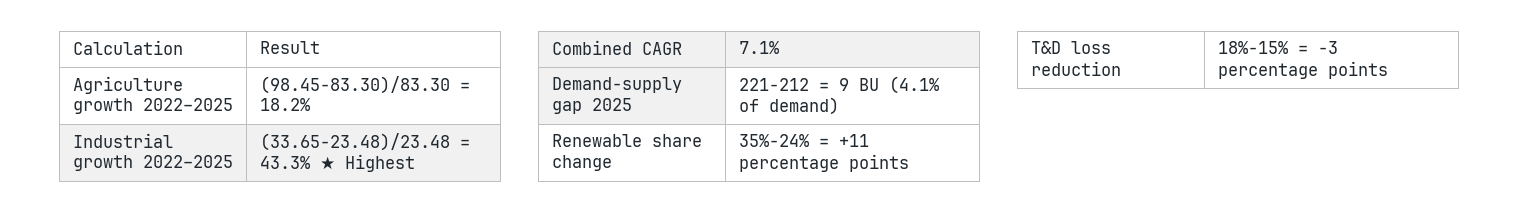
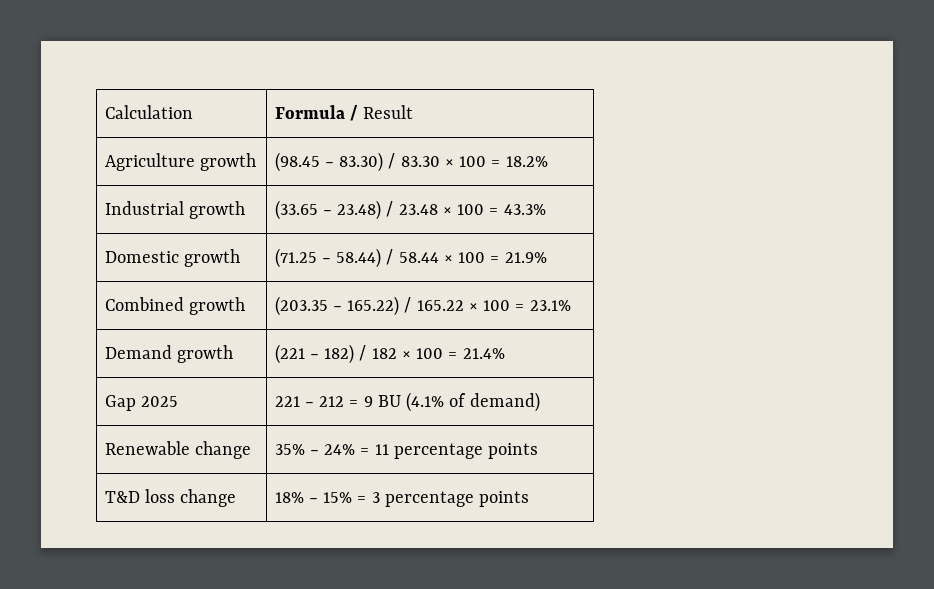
- Calculation | Result
+ Calculation | Formula / Result
- Agriculture growth 2022–2025 | (98.45-83.30)/83.30 = 18.2%
- Industrial growth 2022–2025 | (33.65-23.48)/23.48 = 43.3% ★ Highest
- Combined CAGR | 7.1%
- Demand-supply gap 2025 | 221-212 = 9 BU (4.1% of demand)
+ Agriculture growth | (98.45 − 83.30) / 83.30 × 100 = 18.2%
+ Industrial growth | (33.65 − 23.48) / 23.48 × 100 = 43.3%
+ Domestic growth | (71.25 − 58.44) / 58.44 × 100 = 21.9%
+ Combined growth | (203.35 − 165.22) / 165.22 × 100 = 23.1%
+ Demand growth | (221 − 182) / 182 × 100 = 21.4%
+ Gap 2025 | 221 − 212 = 9 BU (4.1% of demand)
- Renewable share change | 35%-24% = +11 percentage points
+ Renewable change | 35% − 24% = 11 percentage points
- T&D loss reduction | 18%-15% = -3 percentage points
+ T&D loss change | 18% − 15% = 3 percentage points

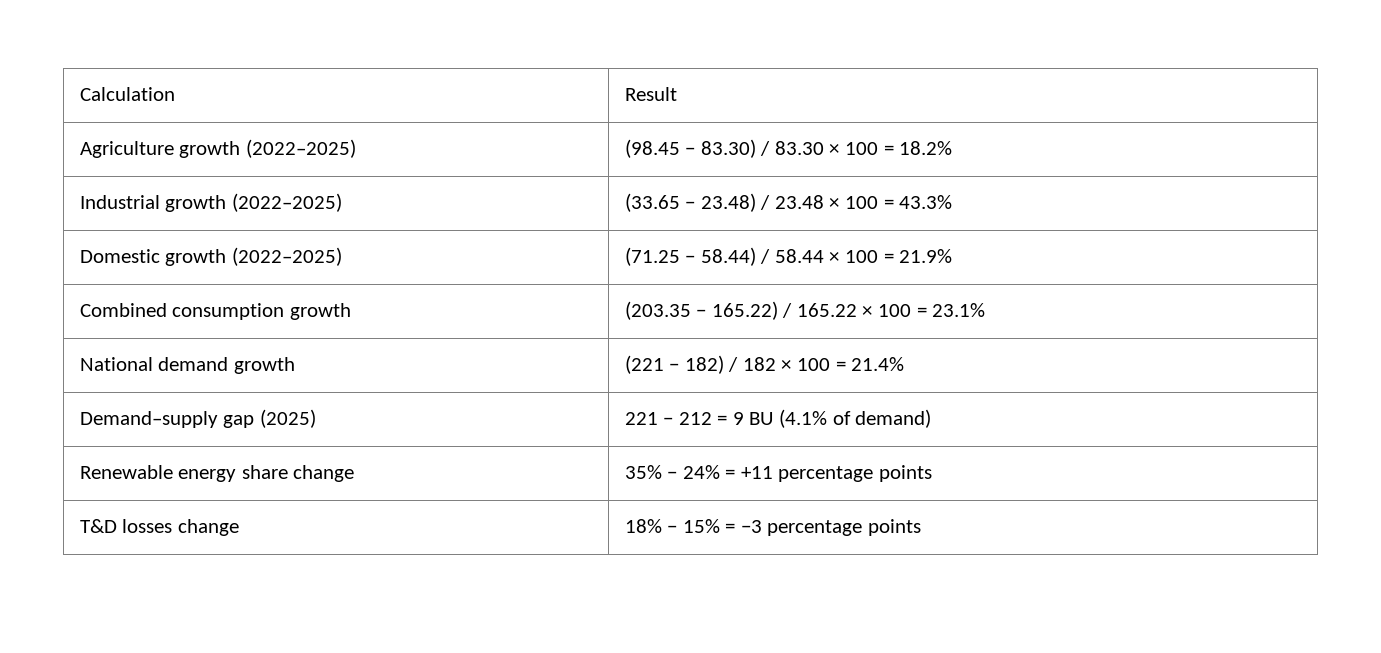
- Calculation | Formula / Result
+ Calculation | Result
- Agriculture growth | (98.45 − 83.30) / 83.30 × 100 = 18.2%
+ Agriculture growth (2022–2025) | (98.45 − 83.30) / 83.30 × 100 = 18.2%
- Industrial growth | (33.65 − 23.48) / 23.48 × 100 = 43.3%
+ Industrial growth (2022–2025) | (33.65 − 23.48) / 23.48 × 100 = 43.3%
- Domestic growth | (71.25 − 58.44) / 58.44 × 100 = 21.9%
+ Domestic growth (2022–2025) | (71.25 − 58.44) / 58.44 × 100 = 21.9%
- Combined growth | (203.35 − 165.22) / 165.22 × 100 = 23.1%
+ Combined consumption growth | (203.35 − 165.22) / 165.22 × 100 = 23.1%
- Demand growth | (221 − 182) / 182 × 100 = 21.4%
+ National demand growth | (221 − 182) / 182 × 100 = 21.4%
- Gap 2025 | 221 − 212 = 9 BU (4.1% of demand)
+ Demand–supply gap (2025) | 221 − 212 = 9 BU (4.1% of demand)
- Renewable change | 35% − 24% = 11 percentage points
+ Renewable energy share change | 35% − 24% = +11 percentage points
- T&D loss change | 18% − 15% = 3 percentage points
+ T&D losses change | 18% − 15% = −3 percentage points

